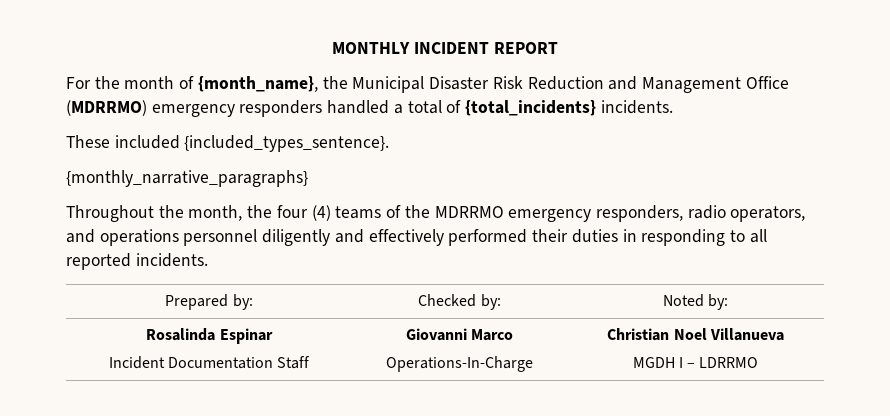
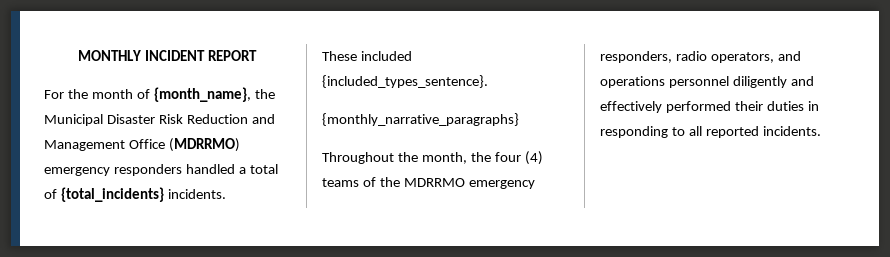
- Prepared by: | Checked by: | Noted by:
- Rosalinda Espinar
- Incident Documentation Staff | Giovanni Marco
- Operations-In-Charge | Christian Noel Villanueva
- MGDH I – LDRRMO

